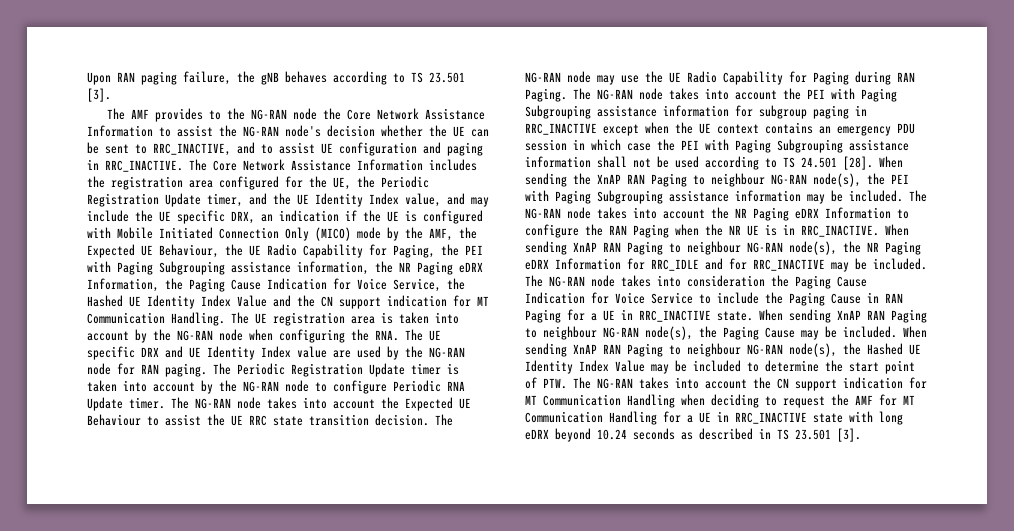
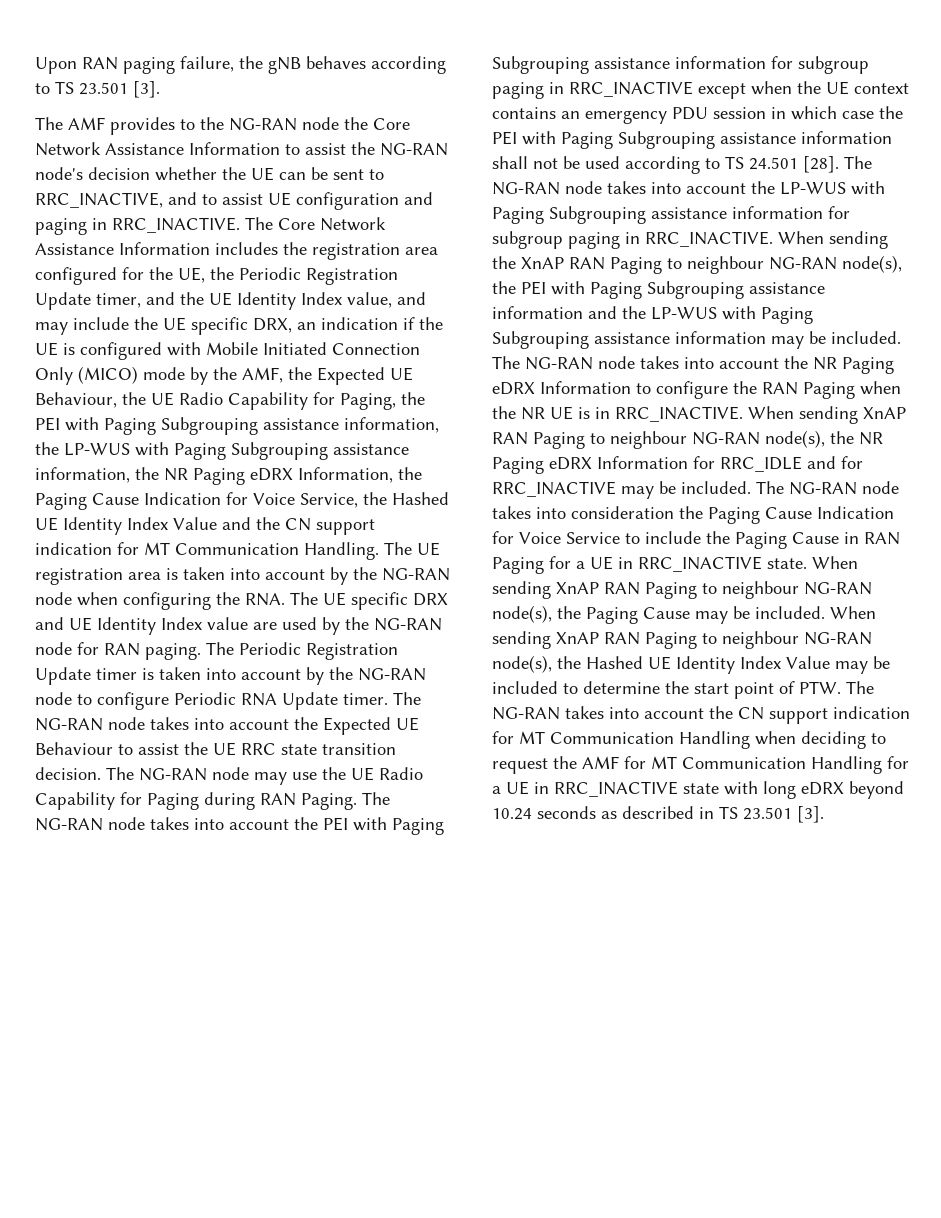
- The Core Network Assistance Information includes the registration area configured for the UE, the Periodic Registration Update timer, and the UE Identity Index value, and may include the UE specific DRX, an indication if the UE is configured with Mobile Initiated Connection Only (MICO) mode by the AMF, the Expected UE Behaviour, the UE Radio Capability for Paging, the PEI with Paging Subgrouping assistance information, the NR Paging eDRX Information, the Paging Cause Indication for Voice Service, the Hashed UE Identity Index Value and the CN support indication for MT Communication Handling.
+ The Core Network Assistance Information includes the registration area configured for the UE, the Periodic Registration Update timer, and the UE Identity Index value, and may include the UE specific DRX, an indication if the UE is configured with Mobile Initiated Connection Only (MICO) mode by the AMF, the Expected UE Behaviour, the UE Radio Capability for Paging, the PEI with Paging Subgrouping assistance information, the LP-WUS with Paging Subgrouping assistance information, the NR Paging eDRX Information, the Paging Cause Indication for Voice Service, the Hashed UE Identity Index Value and the CN support indication for MT Communication Handling.
+ The NG-RAN node takes into account the LP-WUS with Paging Subgrouping assistance information for subgroup paging in RRC_INACTIVE.
- When sending the XnAP RAN Paging to neighbour NG-RAN node(s), the PEI with Paging Subgrouping assistance information may be included.
+ When sending the XnAP RAN Paging to neighbour NG-RAN node(s), the PEI with Paging Subgrouping assistance information and the LP-WUS with Paging Subgrouping assistance information may be included.

